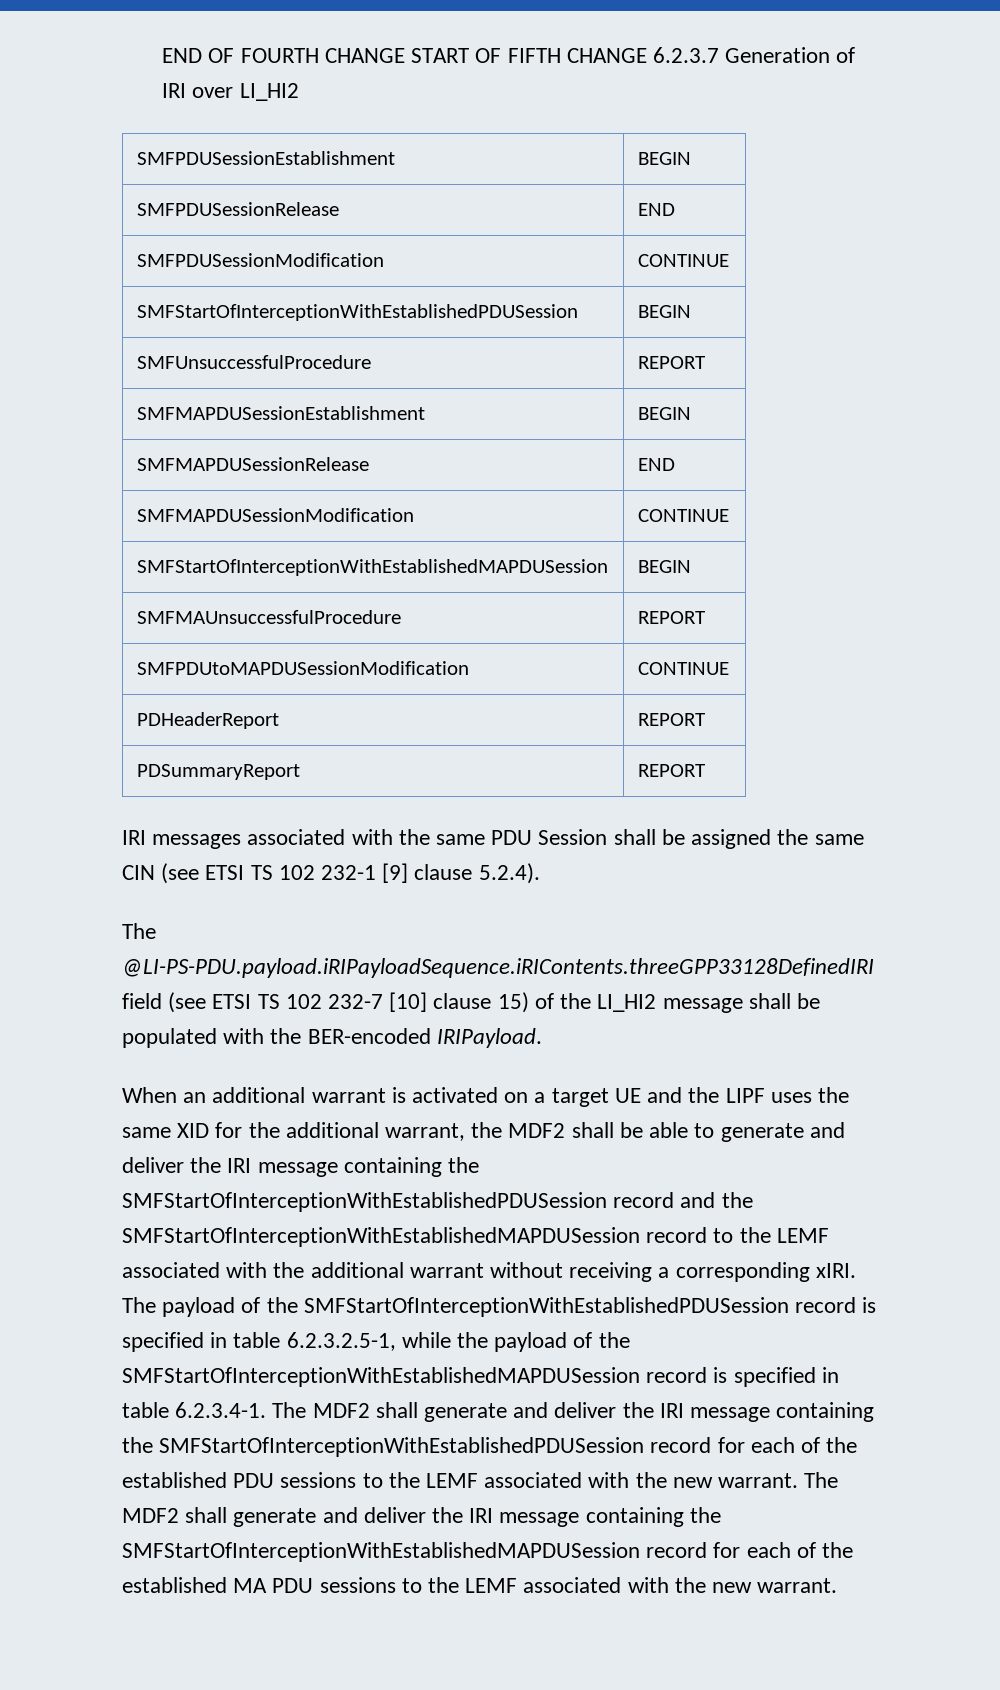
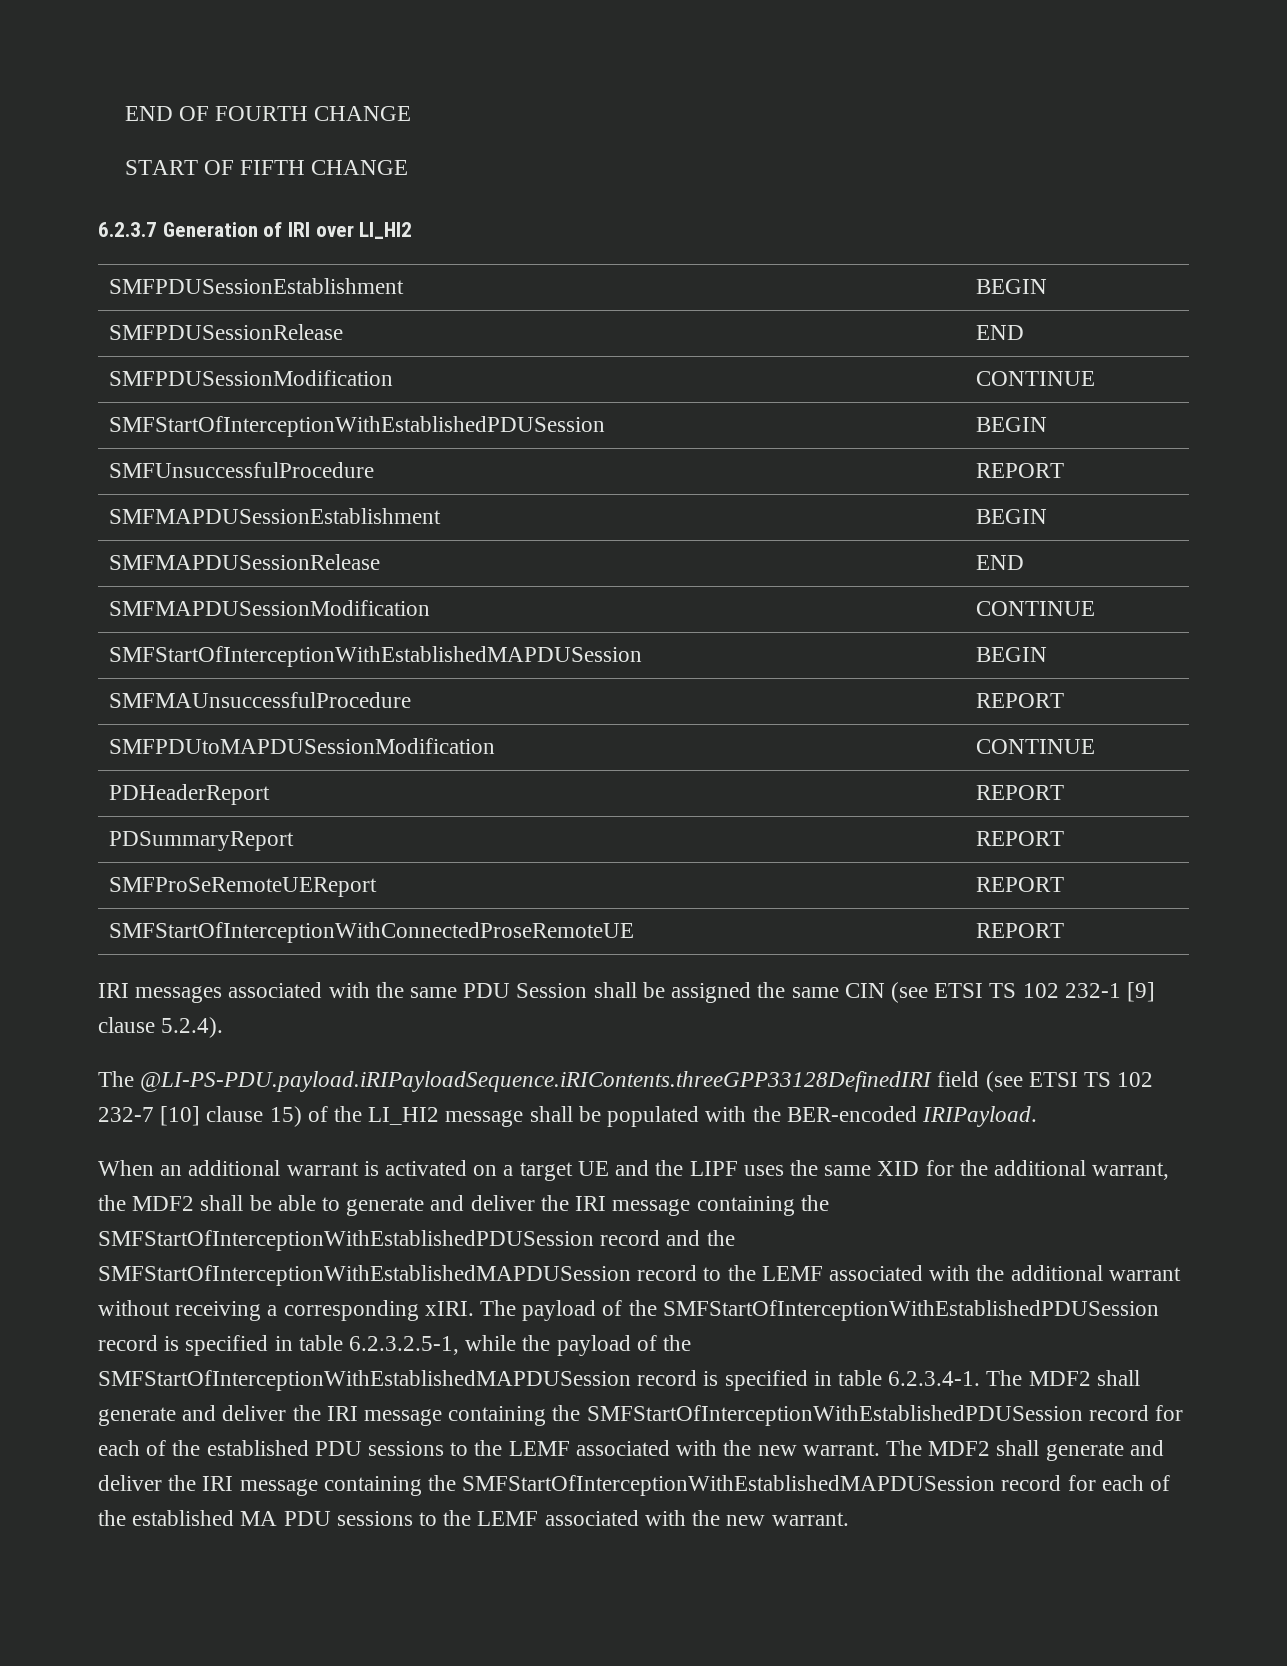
- END OF FOURTH CHANGE START OF FIFTH CHANGE 6.2.3.7 Generation of IRI over LI_HI2
+ END OF FOURTH CHANGE
+ START OF FIFTH CHANGE
+ 6.2.3.7 Generation of IRI over LI_HI2
+ SMFProSeRemoteUEReport | REPORT
+ SMFStartOfInterceptionWithConnectedProseRemoteUE | REPORT

